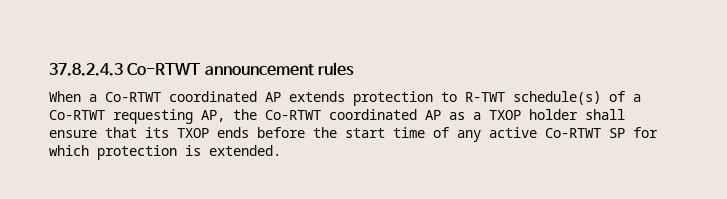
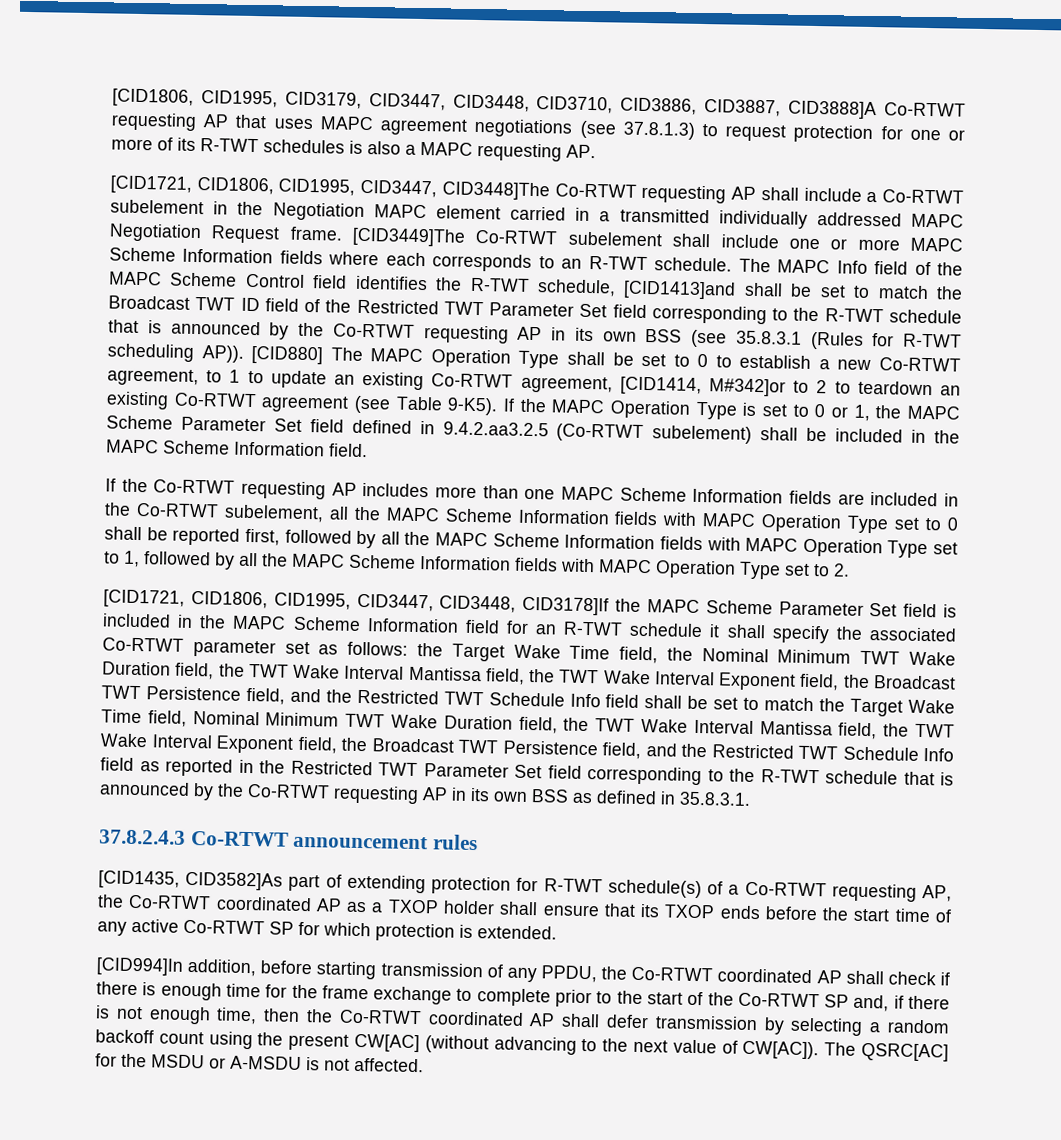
+ [CID1806, CID1995, CID3179, CID3447, CID3448, CID3710, CID3886, CID3887, CID3888]A Co-RTWT requesting AP that uses MAPC agreement negotiations (see 37.8.1.3) to request protection for one or more of its R-TWT schedules is also a MAPC requesting AP.
+ [CID1721, CID1806, CID1995, CID3447, CID3448]The Co-RTWT requesting AP shall include a Co-RTWT subelement in the Negotiation MAPC element carried in a transmitted individually addressed MAPC Negotiation Request frame. [CID3449]The Co-RTWT subelement shall include one or more MAPC Scheme Information fields where each corresponds to an R-TWT schedule. The MAPC Info field of the MAPC Scheme Control field identifies the R-TWT schedule, [CID1413]and shall be set to match the Broadcast TWT ID field of the Restricted TWT Parameter Set field corresponding to the R-TWT schedule that is announced by the Co-RTWT requesting AP in its own BSS (see 35.8.3.1 (Rules for R-TWT scheduling AP)). [CID880] The MAPC Operation Type shall be set to 0 to establish a new Co-RTWT agreement, to 1 to update an existing Co-RTWT agreement, [CID1414, M#342]or to 2 to teardown an existing Co-RTWT agreement (see Table 9-K5). If the MAPC Operation Type is set to 0 or 1, the MAPC Scheme Parameter Set field defined in 9.4.2.aa3.2.5 (Co-RTWT subelement) shall be included in the MAPC Scheme Information field.
+ If the Co-RTWT requesting AP includes more than one MAPC Scheme Information fields are included in the Co-RTWT subelement, all the MAPC Scheme Information fields with MAPC Operation Type set to 0 shall be reported first, followed by all the MAPC Scheme Information fields with MAPC Operation Type set to 1, followed by all the MAPC Scheme Information fields with MAPC Operation Type set to 2.
+ [CID1721, CID1806, CID1995, CID3447, CID3448, CID3178]If the MAPC Scheme Parameter Set field is included in the MAPC Scheme Information field for an R-TWT schedule it shall specify the associated Co-RTWT parameter set as follows: the Target Wake Time field, the Nominal Minimum TWT Wake Duration field, the TWT Wake Interval Mantissa field, the TWT Wake Interval Exponent field, the Broadcast TWT Persistence field, and the Restricted TWT Schedule Info field shall be set to match the Target Wake Time field, Nominal Minimum TWT Wake Duration field, the TWT Wake Interval Mantissa field, the TWT Wake Interval Exponent field, the Broadcast TWT Persistence field, and the Restricted TWT Schedule Info field as reported in the Restricted TWT Parameter Set field corresponding to the R-TWT schedule that is announced by the Co-RTWT requesting AP in its own BSS as defined in 35.8.3.1.
  37.8.2.4.3 Co-RTWT announcement rules
- When a Co-RTWT coordinated AP extends protection to R-TWT schedule(s) of a Co-RTWT requesting AP, the Co-RTWT coordinated AP as a TXOP holder shall ensure that its TXOP ends before the start time of any active Co-RTWT SP for which protection is extended.
+ [CID1435, CID3582]As part of extending protection for R-TWT schedule(s) of a Co-RTWT requesting AP, the Co-RTWT coordinated AP as a TXOP holder shall ensure that its TXOP ends before the start time of any active Co-RTWT SP for which protection is extended.
+ [CID994]In addition, before starting transmission of any PPDU, the Co-RTWT coordinated AP shall check if there is enough time for the frame exchange to complete prior to the start of the Co-RTWT SP and, if there is not enough time, then the Co-RTWT coordinated AP shall defer transmission by selecting a random backoff count using the present CW[AC] (without advancing to the next value of CW[AC]). The QSRC[AC] for the MSDU or A-MSDU is not affected.

